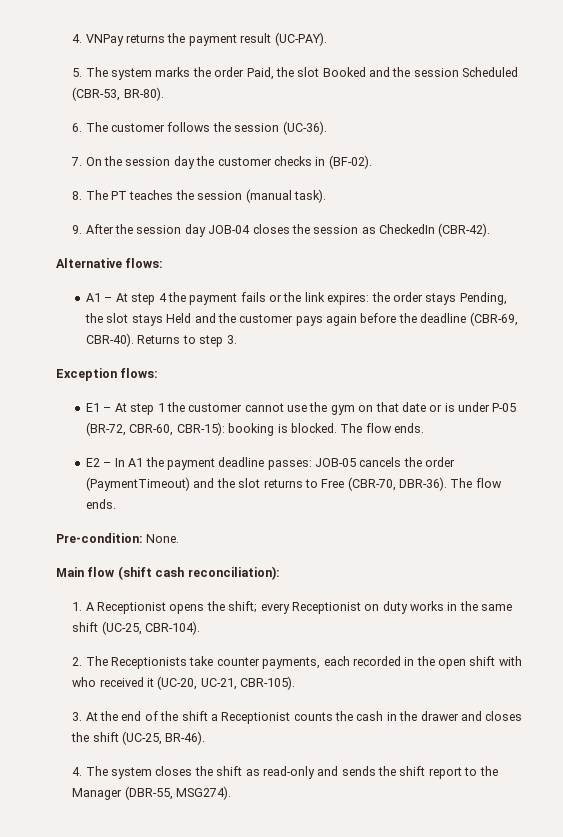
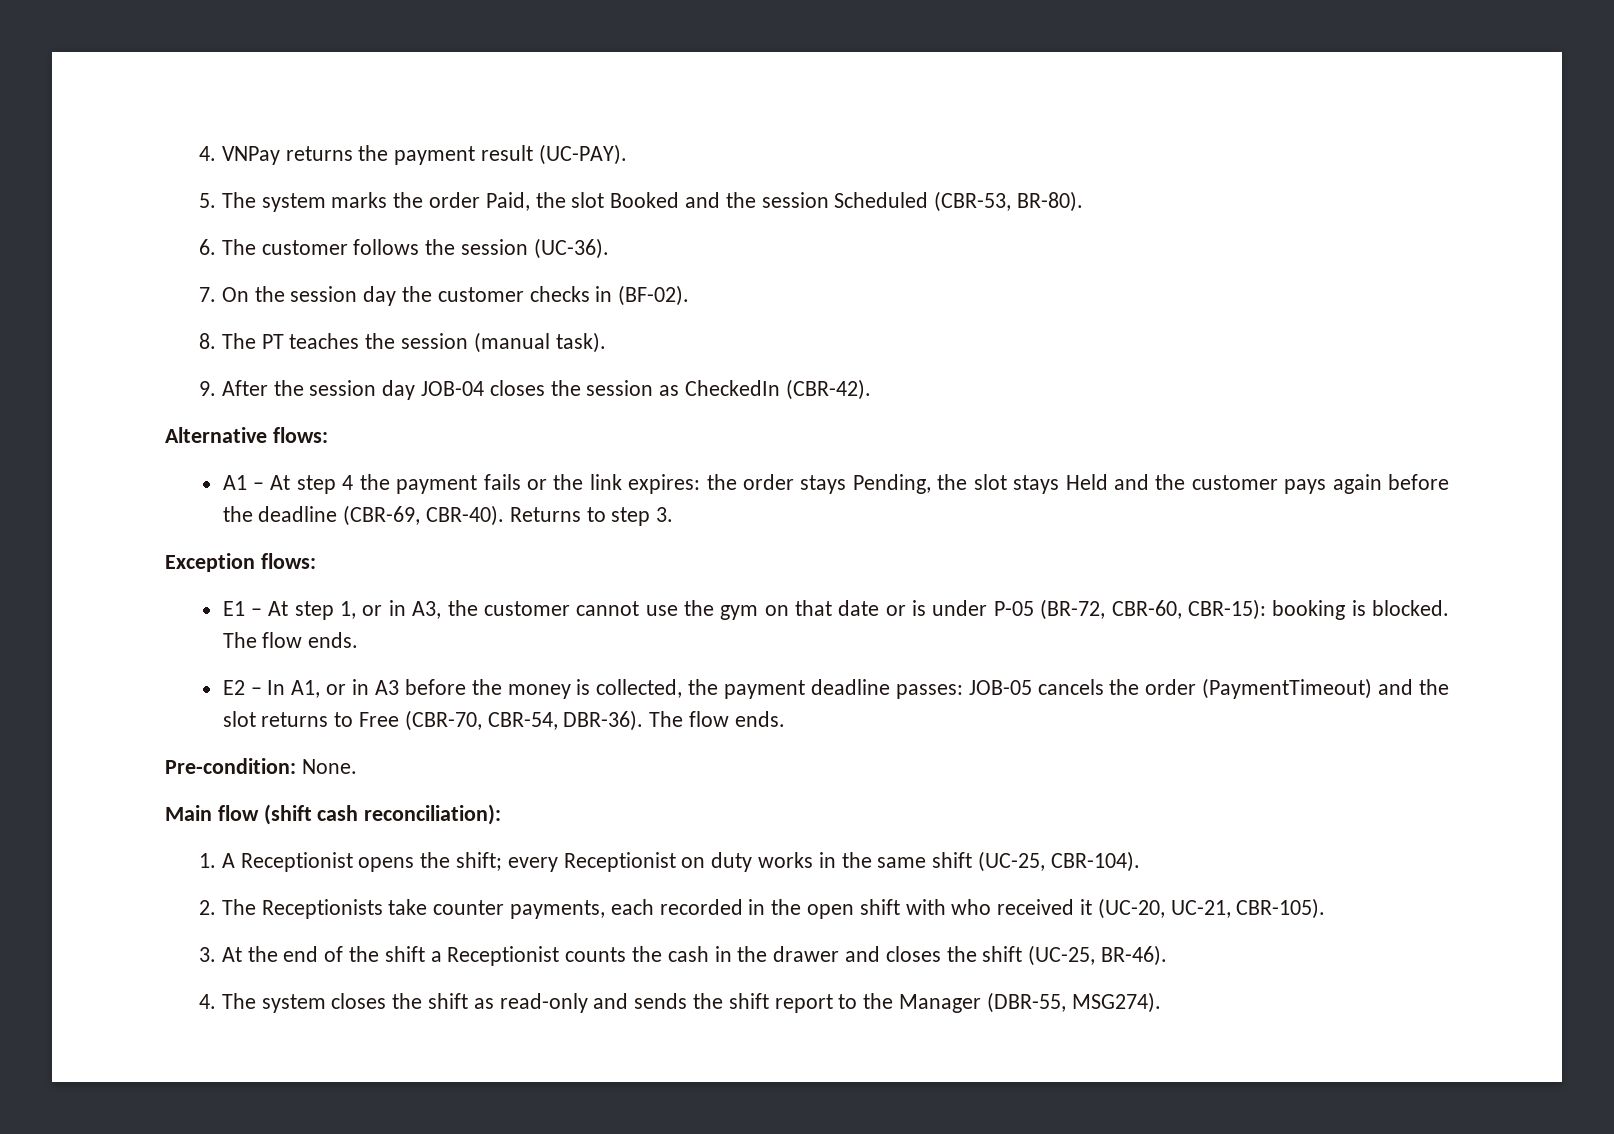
- E1 – At step 1 the customer cannot use the gym on that date or is under P-05 (BR-72, CBR-60, CBR-15): booking is blocked.
+ E1 – At step 1, or in A3, the customer cannot use the gym on that date or is under P-05 (BR-72, CBR-60, CBR-15): booking is blocked.
- E2 – In A1 the payment deadline passes: JOB-05 cancels the order (PaymentTimeout) and the slot returns to Free (CBR-70, DBR-36).
+ E2 – In A1, or in A3 before the money is collected, the payment deadline passes: JOB-05 cancels the order (PaymentTimeout) and the slot returns to Free (CBR-70, CBR-54, DBR-36).

